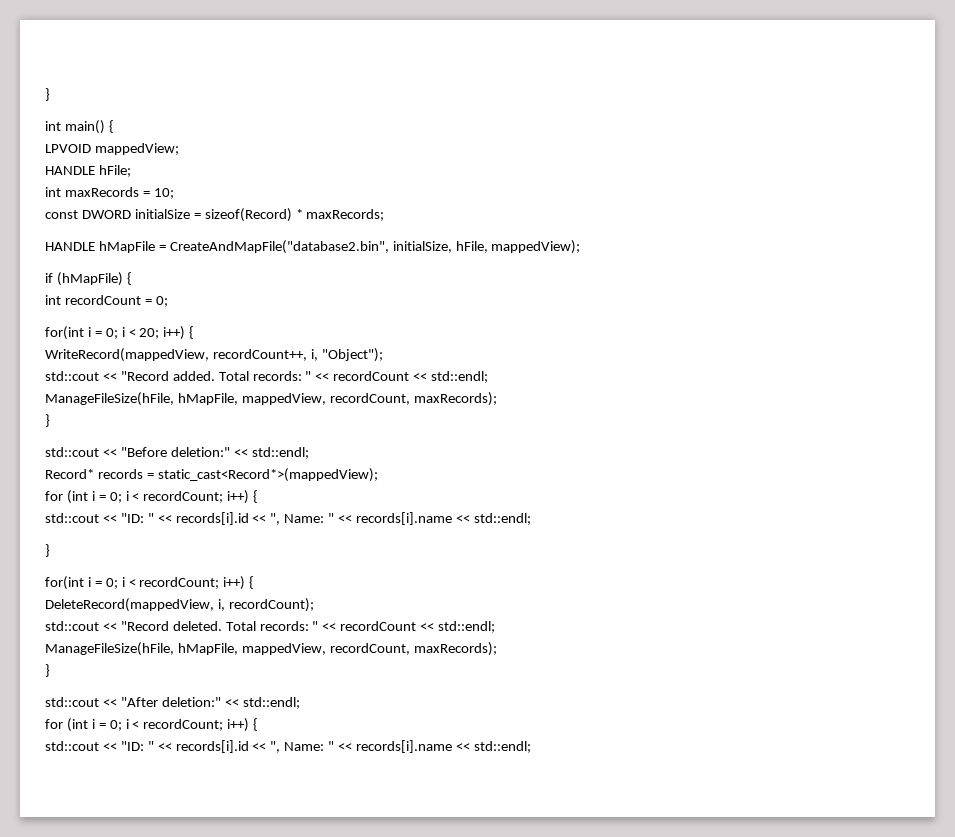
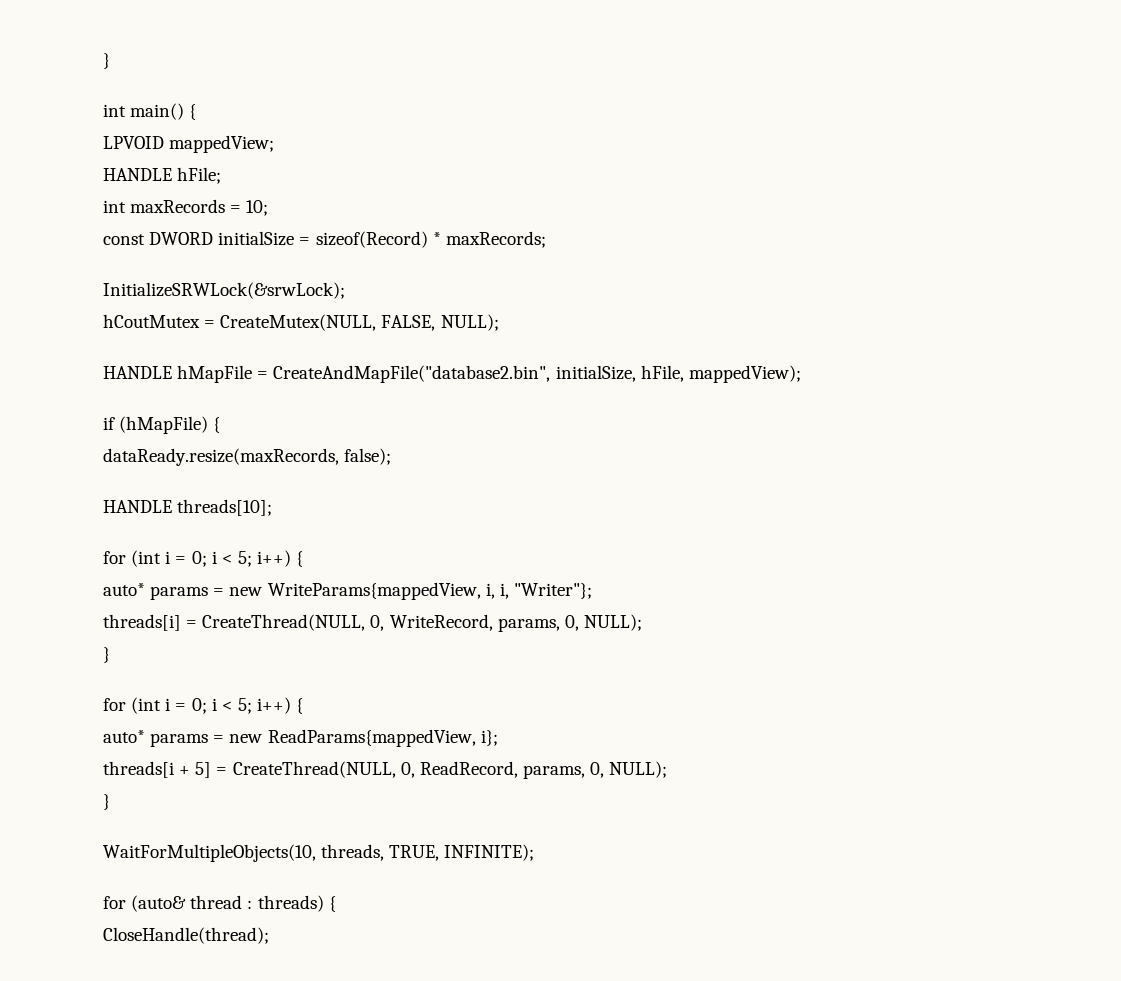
+ InitializeSRWLock(&srwLock);
+ hCoutMutex = CreateMutex(NULL, FALSE, NULL);
- int recordCount = 0;
- for(int i = 0; i < 20; i++) {
- WriteRecord(mappedView, recordCount++, i, "Object");
- std::cout << "Record added. Total records: " << recordCount << std::endl;
- ManageFileSize(hFile, hMapFile, mappedView, recordCount, maxRecords);
+ dataReady.resize(maxRecords, false);
+ HANDLE threads[10];
+ for (int i = 0; i < 5; i++) {
+ auto* params = new WriteParams{mappedView, i, i, "Writer"};
+ threads[i] = CreateThread(NULL, 0, WriteRecord, params, 0, NULL);
  }
- std::cout << "Before deletion:" << std::endl;
- Record* records = static_cast<Record*>(mappedView);
- for (int i = 0; i < recordCount; i++) {
- std::cout << "ID: " << records[i].id << ", Name: " << records[i].name << std::endl;
+ for (int i = 0; i < 5; i++) {
+ auto* params = new ReadParams{mappedView, i};
+ threads[i + 5] = CreateThread(NULL, 0, ReadRecord, params, 0, NULL);
  }
- for(int i = 0; i < recordCount; i++) {
- DeleteRecord(mappedView, i, recordCount);
- std::cout << "Record deleted. Total records: " << recordCount << std::endl;
- ManageFileSize(hFile, hMapFile, mappedView, recordCount, maxRecords);
- }
- std::cout << "After deletion:" << std::endl;
- for (int i = 0; i < recordCount; i++) {
- std::cout << "ID: " << records[i].id << ", Name: " << records[i].name << std::endl;
+ WaitForMultipleObjects(10, threads, TRUE, INFINITE);
+ for (auto& thread : threads) {
+ CloseHandle(thread);

